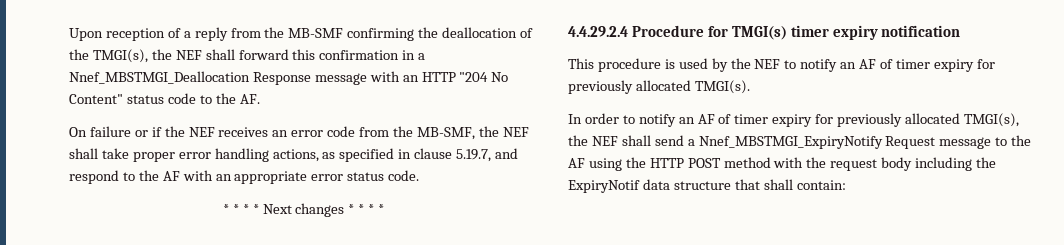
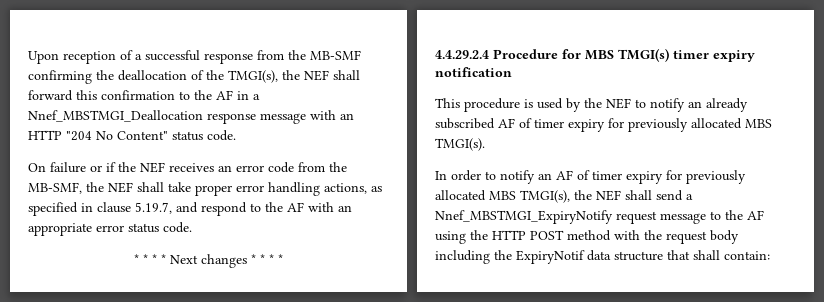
- Upon reception of a reply from the MB-SMF confirming the deallocation of the TMGI(s), the NEF shall forward this confirmation in a Nnef_MBSTMGI_Deallocation Response message with an HTTP "204 No Content" status code to the AF.
+ Upon reception of a successful response from the MB-SMF confirming the deallocation of the TMGI(s), the NEF shall forward this confirmation to the AF in a Nnef_MBSTMGI_Deallocation response message with an HTTP "204 No Content" status code.
- 4.4.29.2.4 Procedure for TMGI(s) timer expiry notification
+ 4.4.29.2.4 Procedure for MBS TMGI(s) timer expiry notification
- This procedure is used by the NEF to notify an AF of timer expiry for previously allocated TMGI(s).
+ This procedure is used by the NEF to notify an already subscribed AF of timer expiry for previously allocated MBS TMGI(s).
- In order to notify an AF of timer expiry for previously allocated TMGI(s), the NEF shall send a Nnef_MBSTMGI_ExpiryNotify Request message to the AF using the HTTP POST method with the request body including the ExpiryNotif data structure that shall contain:
+ In order to notify an AF of timer expiry for previously allocated MBS TMGI(s), the NEF shall send a Nnef_MBSTMGI_ExpiryNotify request message to the AF using the HTTP POST method with the request body including the ExpiryNotif data structure that shall contain:

